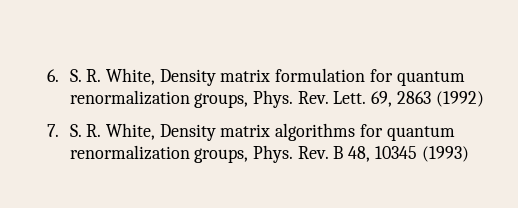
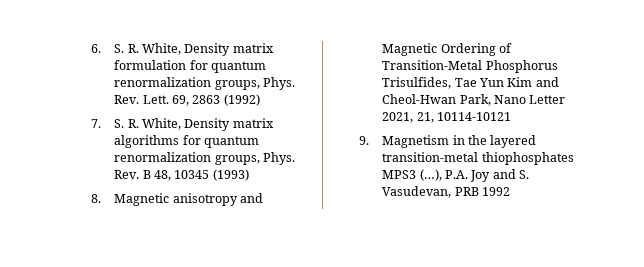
+ 8. Magnetic anisotropy and Magnetic Ordering of Transition-Metal Phosphorus Trisulfides, Tae Yun Kim and Cheol-Hwan Park, Nano Letter 2021, 21, 10114-10121
+ 9. Magnetism in the layered transition-metal thiophosphates MPS3 (…), P.A. Joy and S. Vasudevan, PRB 1992

